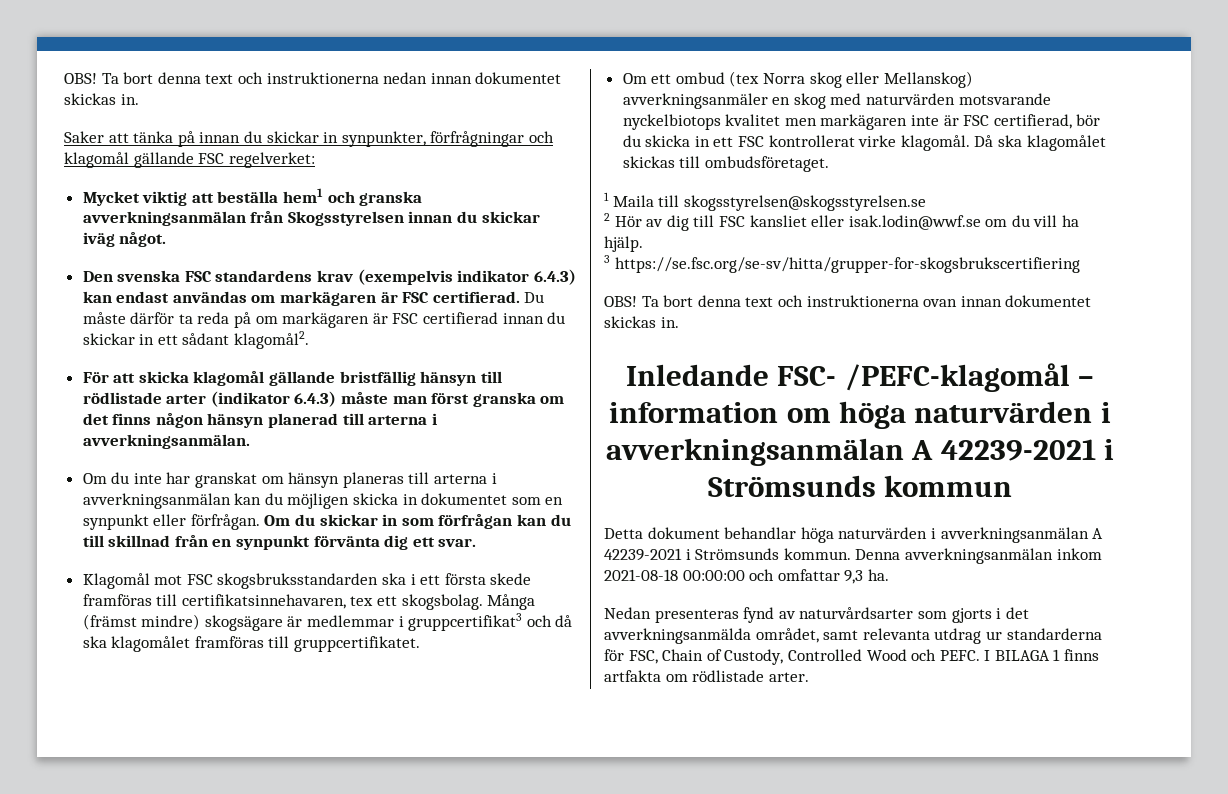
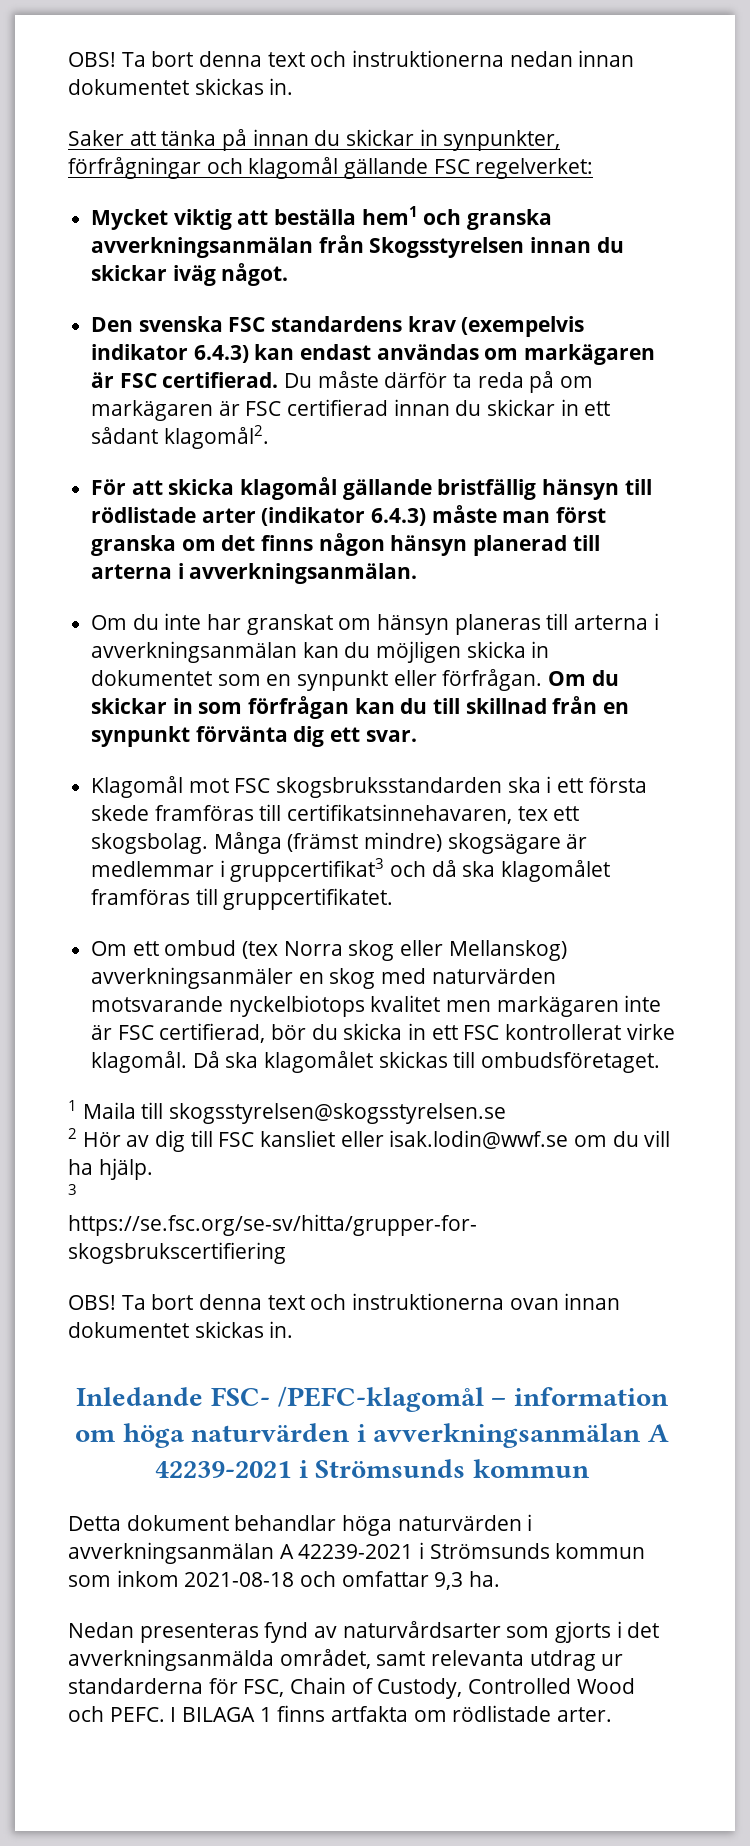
- Detta dokument behandlar höga naturvärden i avverkningsanmälan A 42239-2021 i Strömsunds kommun. Denna avverkningsanmälan inkom 2021-08-18 00:00:00 och omfattar 9,3 ha.
+ Detta dokument behandlar höga naturvärden i avverkningsanmälan A 42239-2021 i Strömsunds kommun som inkom 2021-08-18 och omfattar 9,3 ha.

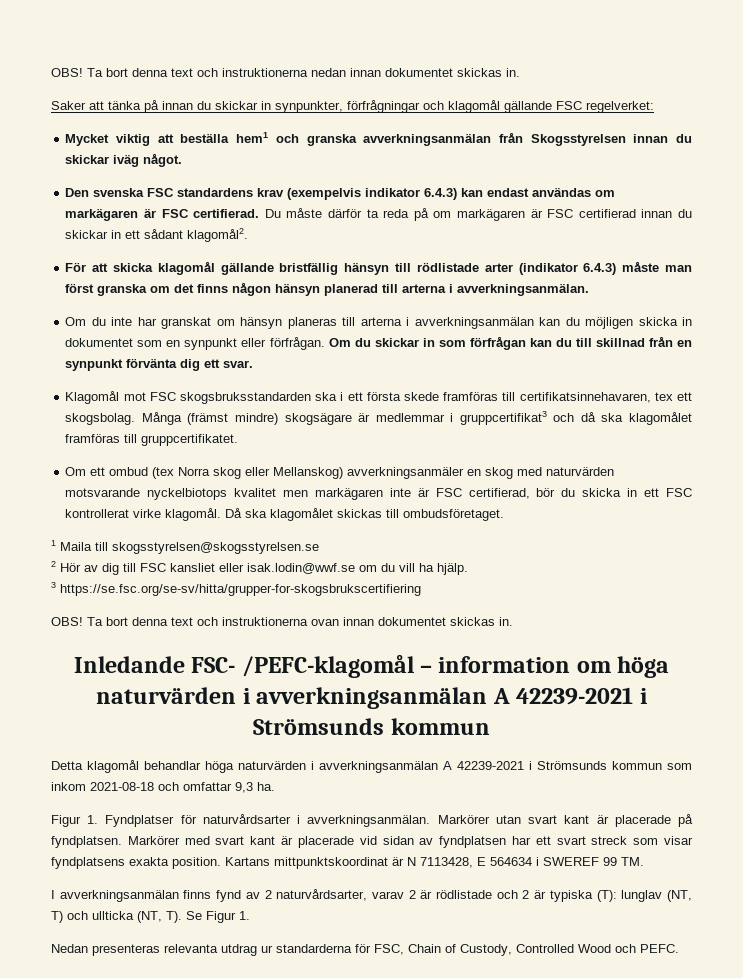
- Detta dokument behandlar höga naturvärden i avverkningsanmälan A 42239-2021 i Strömsunds kommun som inkom 2021-08-18 och omfattar 9,3 ha.
+ Detta klagomål behandlar höga naturvärden i avverkningsanmälan A 42239-2021 i Strömsunds kommun som inkom 2021-08-18 och omfattar 9,3 ha.
- Nedan presenteras fynd av naturvårdsarter som gjorts i det avverkningsanmälda området, samt relevanta utdrag ur standarderna för FSC, Chain of Custody, Controlled Wood och PEFC. I BILAGA 1 finns artfakta om rödlistade arter.
+ Figur 1. Fyndplatser för naturvårdsarter i avverkningsanmälan. Markörer utan svart kant är placerade på fyndplatsen. Markörer med svart kant är placerade vid sidan av fyndplatsen har ett svart streck som visar fyndplatsens exakta position. Kartans mittpunktskoordinat är N 7113428, E 564634 i SWEREF 99 TM.
+ I avverkningsanmälan finns fynd av 2 naturvårdsarter, varav 2 är rödlistade och 2 är typiska (T): lunglav (NT, T) och ullticka (NT, T). Se Figur 1.
+ Nedan presenteras relevanta utdrag ur standarderna för FSC, Chain of Custody, Controlled Wood och PEFC.

